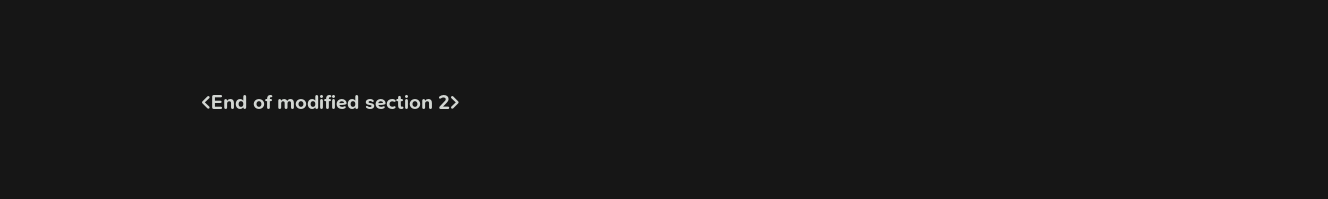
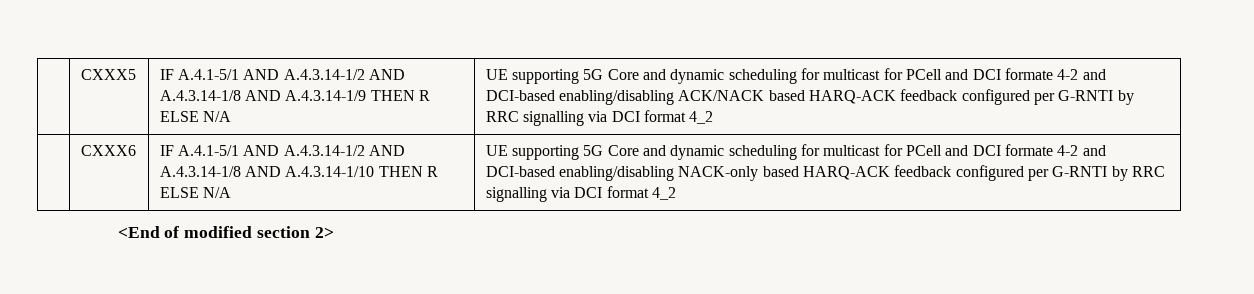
+ CXXX5 | IF A.4.1-5/1 AND A.4.3.14-1/2 AND A.4.3.14-1/8 AND A.4.3.14-1/9 THEN R ELSE N/A | UE supporting 5G Core and dynamic scheduling for multicast for PCell and DCI formate 4-2 and DCI-based enabling/disabling ACK/NACK based HARQ-ACK feedback configured per G-RNTI by RRC signalling via DCI format 4_2
+ | CXXX6 | IF A.4.1-5/1 AND A.4.3.14-1/2 AND A.4.3.14-1/8 AND A.4.3.14-1/10 THEN R ELSE N/A | UE supporting 5G Core and dynamic scheduling for multicast for PCell and DCI formate 4-2 and DCI-based enabling/disabling NACK-only based HARQ-ACK feedback configured per G-RNTI by RRC signalling via DCI format 4_2

